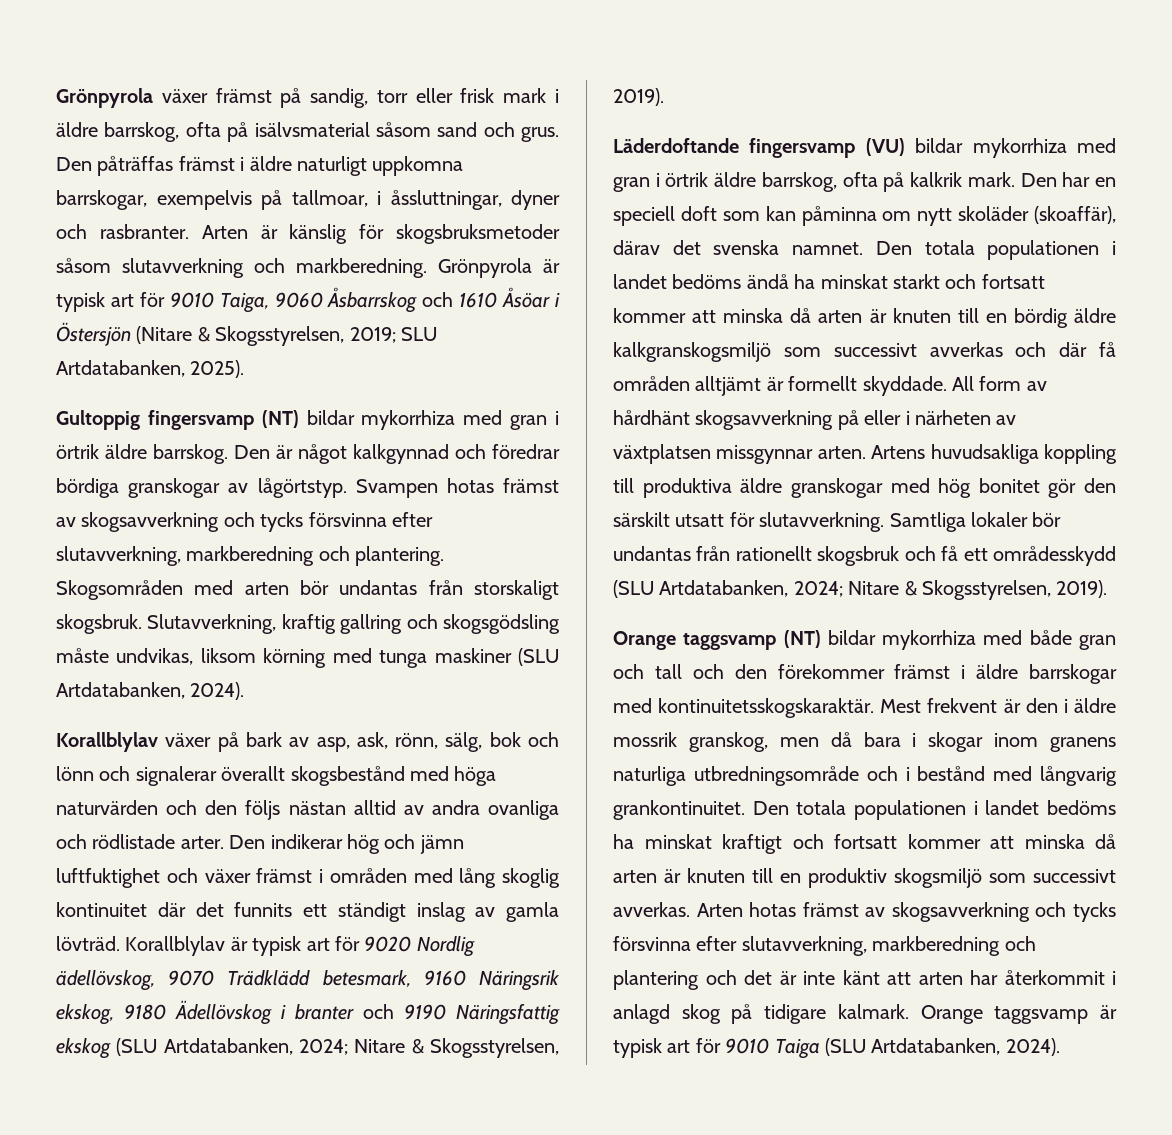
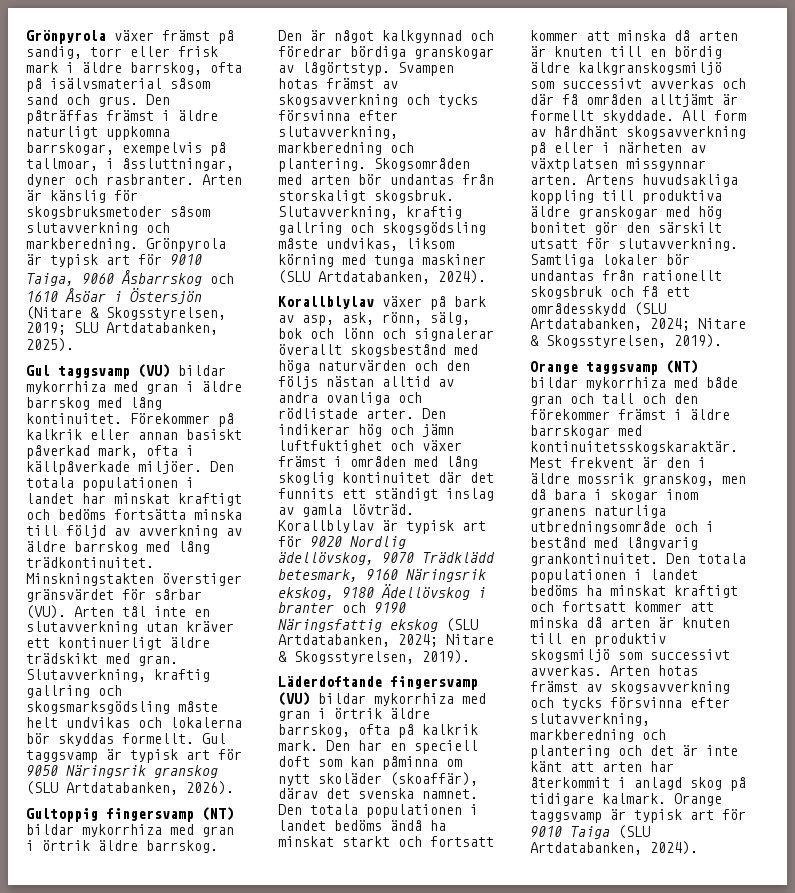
+ Gul taggsvamp (VU) bildar mykorrhiza med gran i äldre barrskog med lång kontinuitet. Förekommer på kalkrik eller annan basiskt påverkad mark, ofta i källpåverkade miljöer. Den totala populationen i landet har minskat kraftigt och bedöms fortsätta minska till följd av avverkning av äldre barrskog med lång trädkontinuitet. Minskningstakten överstiger gränsvärdet för sårbar (VU). Arten tål inte en slutavverkning utan kräver ett kontinuerligt äldre trädskikt med gran. Slutavverkning, kraftig gallring och skogsmarksgödsling måste helt undvikas och lokalerna bör skyddas formellt. Gul taggsvamp är typisk art för 9050 Näringsrik granskog (SLU Artdatabanken, 2026).

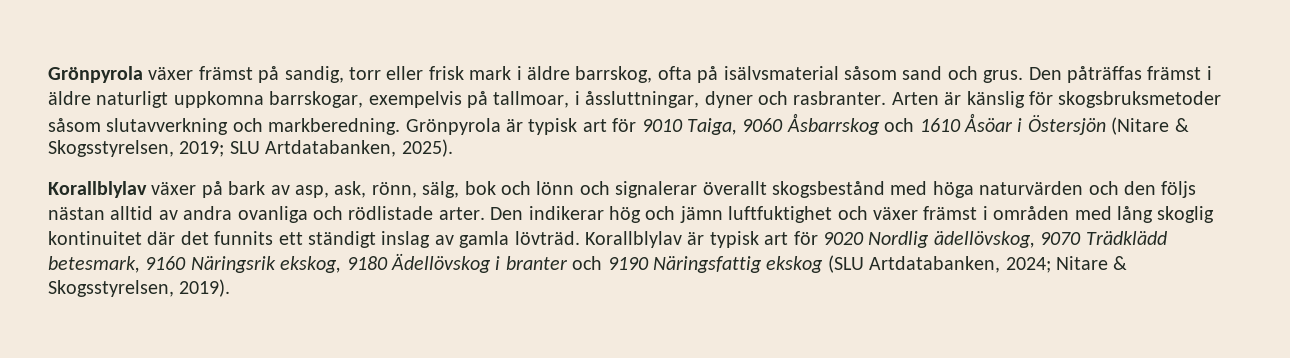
- Gul taggsvamp (VU) bildar mykorrhiza med gran i äldre barrskog med lång kontinuitet. Förekommer på kalkrik eller annan basiskt påverkad mark, ofta i källpåverkade miljöer. Den totala populationen i landet har minskat kraftigt och bedöms fortsätta minska till följd av avverkning av äldre barrskog med lång trädkontinuitet. Minskningstakten överstiger gränsvärdet för sårbar (VU). Arten tål inte en slutavverkning utan kräver ett kontinuerligt äldre trädskikt med gran. Slutavverkning, kraftig gallring och skogsmarksgödsling måste helt undvikas och lokalerna bör skyddas formellt. Gul taggsvamp är typisk art för 9050 Näringsrik granskog (SLU Artdatabanken, 2026).
- Gultoppig fingersvamp (NT) bildar mykorrhiza med gran i örtrik äldre barrskog. Den är något kalkgynnad och föredrar bördiga granskogar av lågörtstyp. Svampen hotas främst av skogsavverkning och tycks försvinna efter slutavverkning, markberedning och plantering. Skogsområden med arten bör undantas från storskaligt skogsbruk. Slutavverkning, kraftig gallring och skogsgödsling måste undvikas, liksom körning med tunga maskiner (SLU Artdatabanken, 2024).
- Läderdoftande fingersvamp (VU) bildar mykorrhiza med gran i örtrik äldre barrskog, ofta på kalkrik mark. Den har en speciell doft som kan påminna om nytt skoläder (skoaffär), därav det svenska namnet. Den totala populationen i landet bedöms ändå ha minskat starkt och fortsatt kommer att minska då arten är knuten till en bördig äldre kalkgranskogsmiljö som successivt avverkas och där få områden alltjämt är formellt skyddade. All form av hårdhänt skogsavverkning på eller i närheten av växtplatsen missgynnar arten. Artens huvudsakliga koppling till produktiva äldre granskogar med hög bonitet gör den särskilt utsatt för slutavverkning. Samtliga lokaler bör undantas från rationellt skogsbruk och få ett områdesskydd (SLU Artdatabanken, 2024; Nitare & Skogsstyrelsen, 2019).
- Orange taggsvamp (NT) bildar mykorrhiza med både gran och tall och den förekommer främst i äldre barrskogar med kontinuitetsskogskaraktär. Mest frekvent är den i äldre mossrik granskog, men då bara i skogar inom granens naturliga utbredningsområde och i bestånd med långvarig grankontinuitet. Den totala populationen i landet bedöms ha minskat kraftigt och fortsatt kommer att minska då arten är knuten till en produktiv skogsmiljö som successivt avverkas. Arten hotas främst av skogsavverkning och tycks försvinna efter slutavverkning, markberedning och plantering och det är inte känt att arten har återkommit i anlagd skog på tidigare kalmark. Orange taggsvamp är typisk art för 9010 Taiga (SLU Artdatabanken, 2024).

